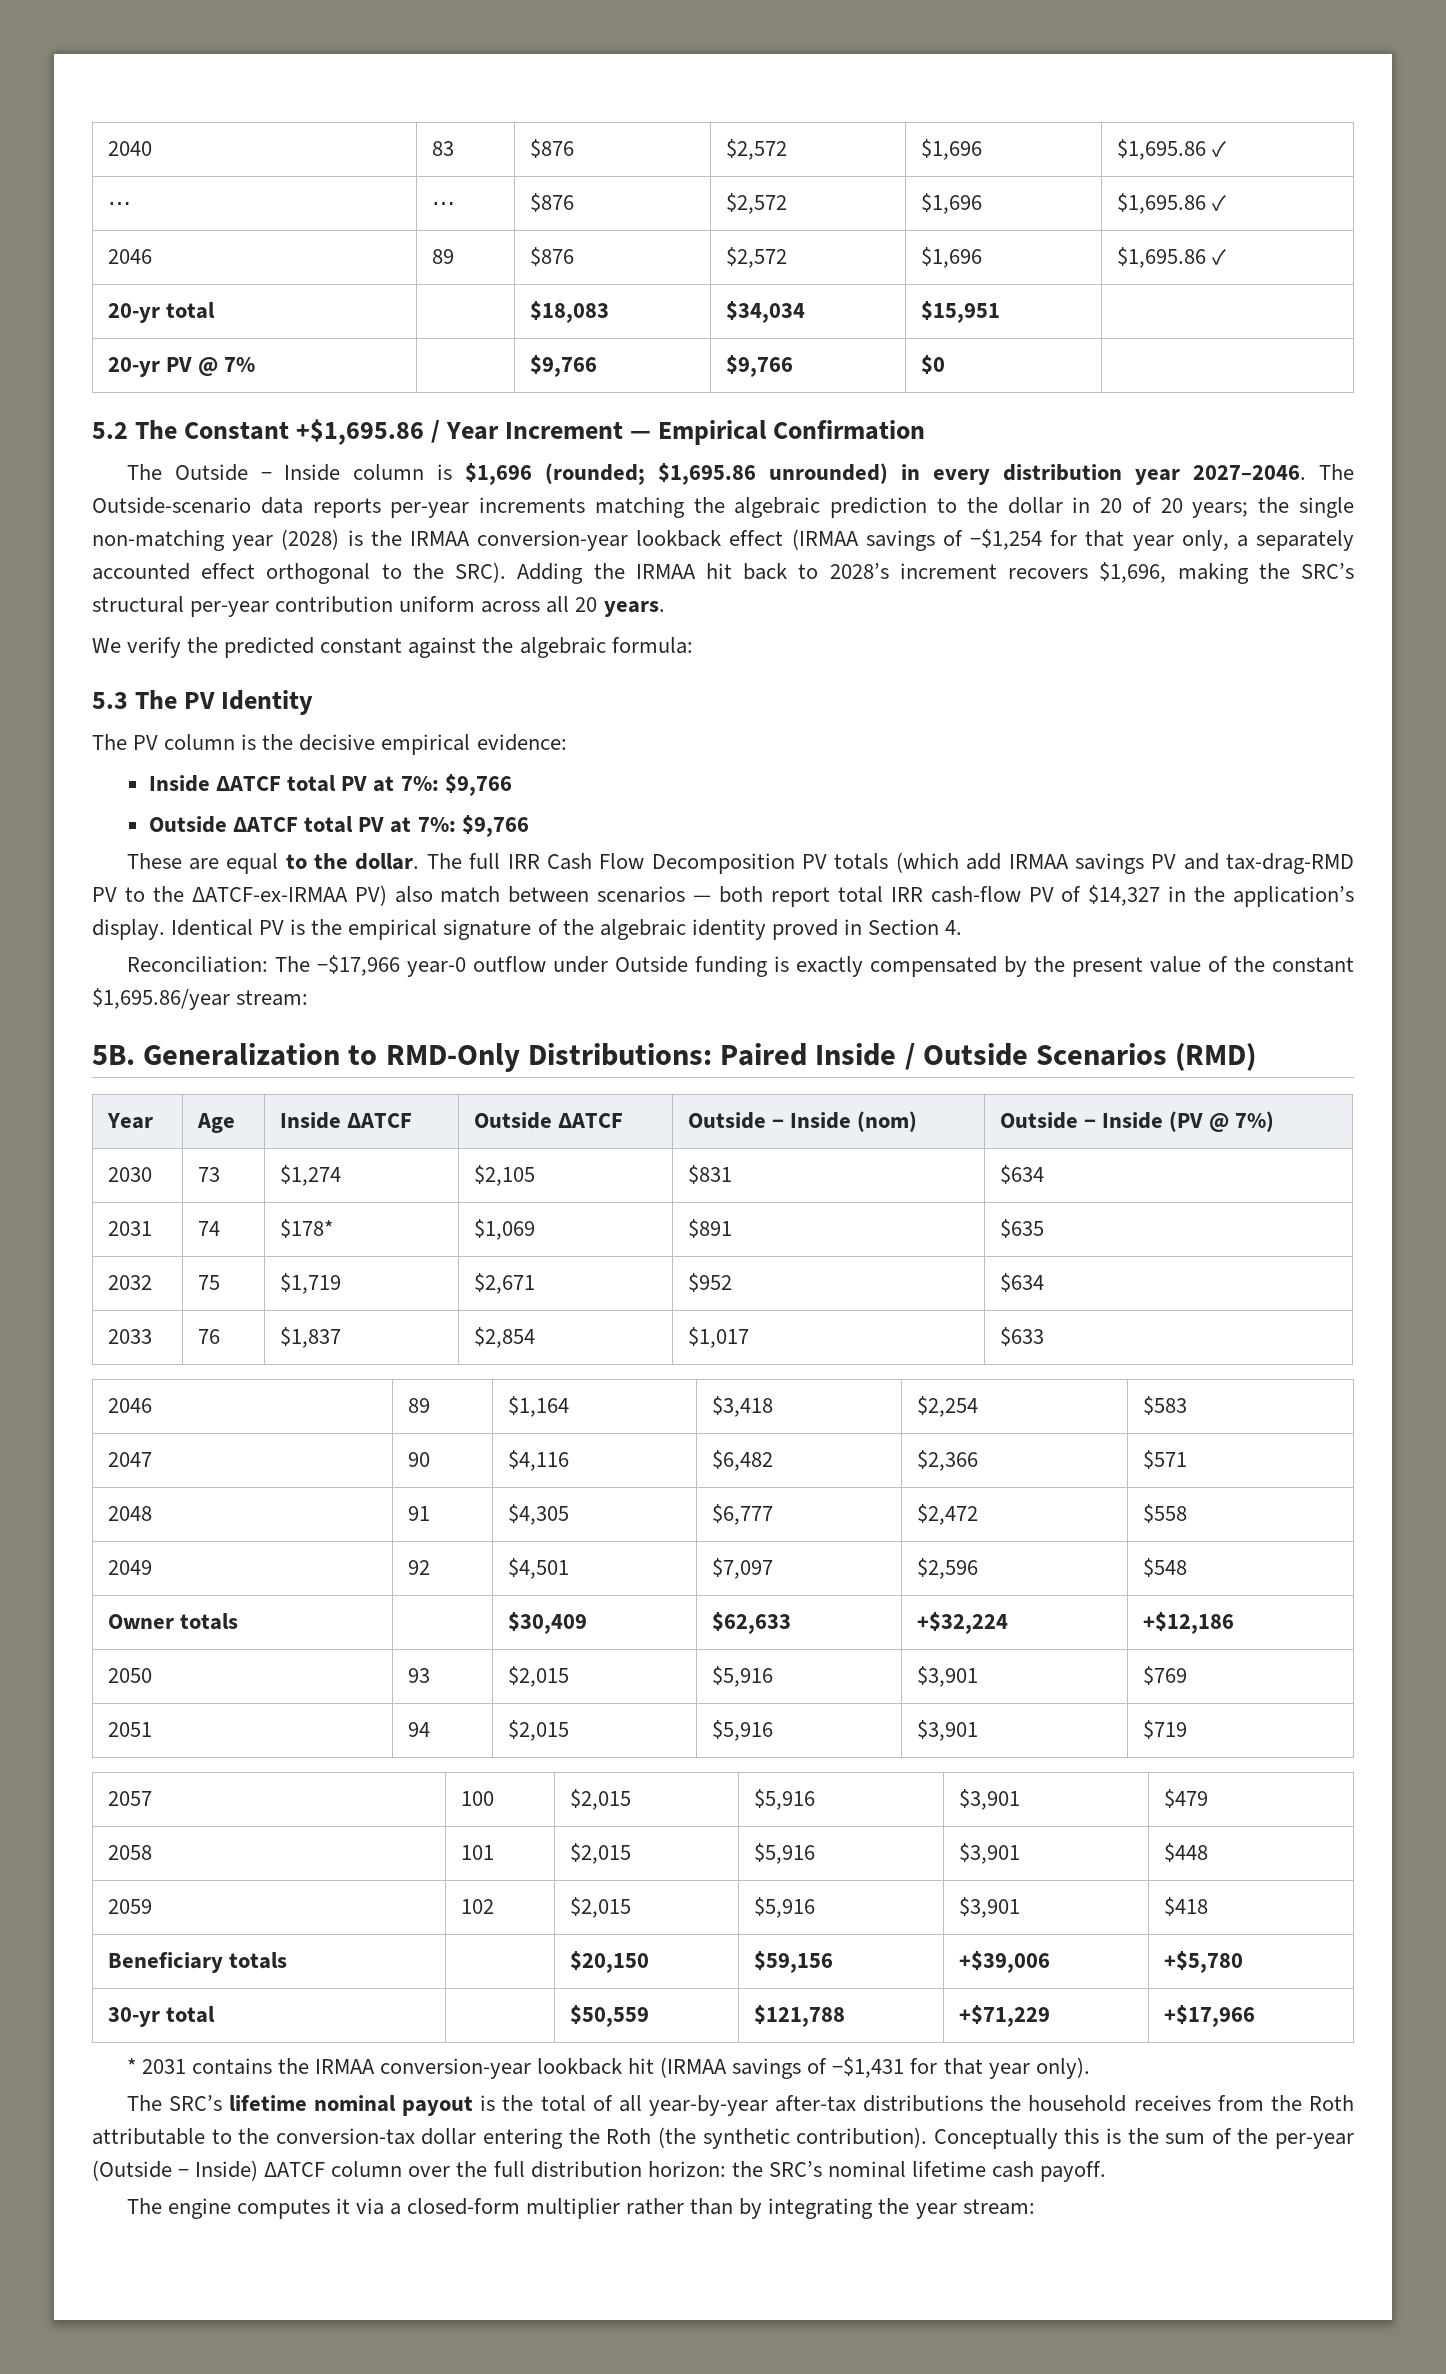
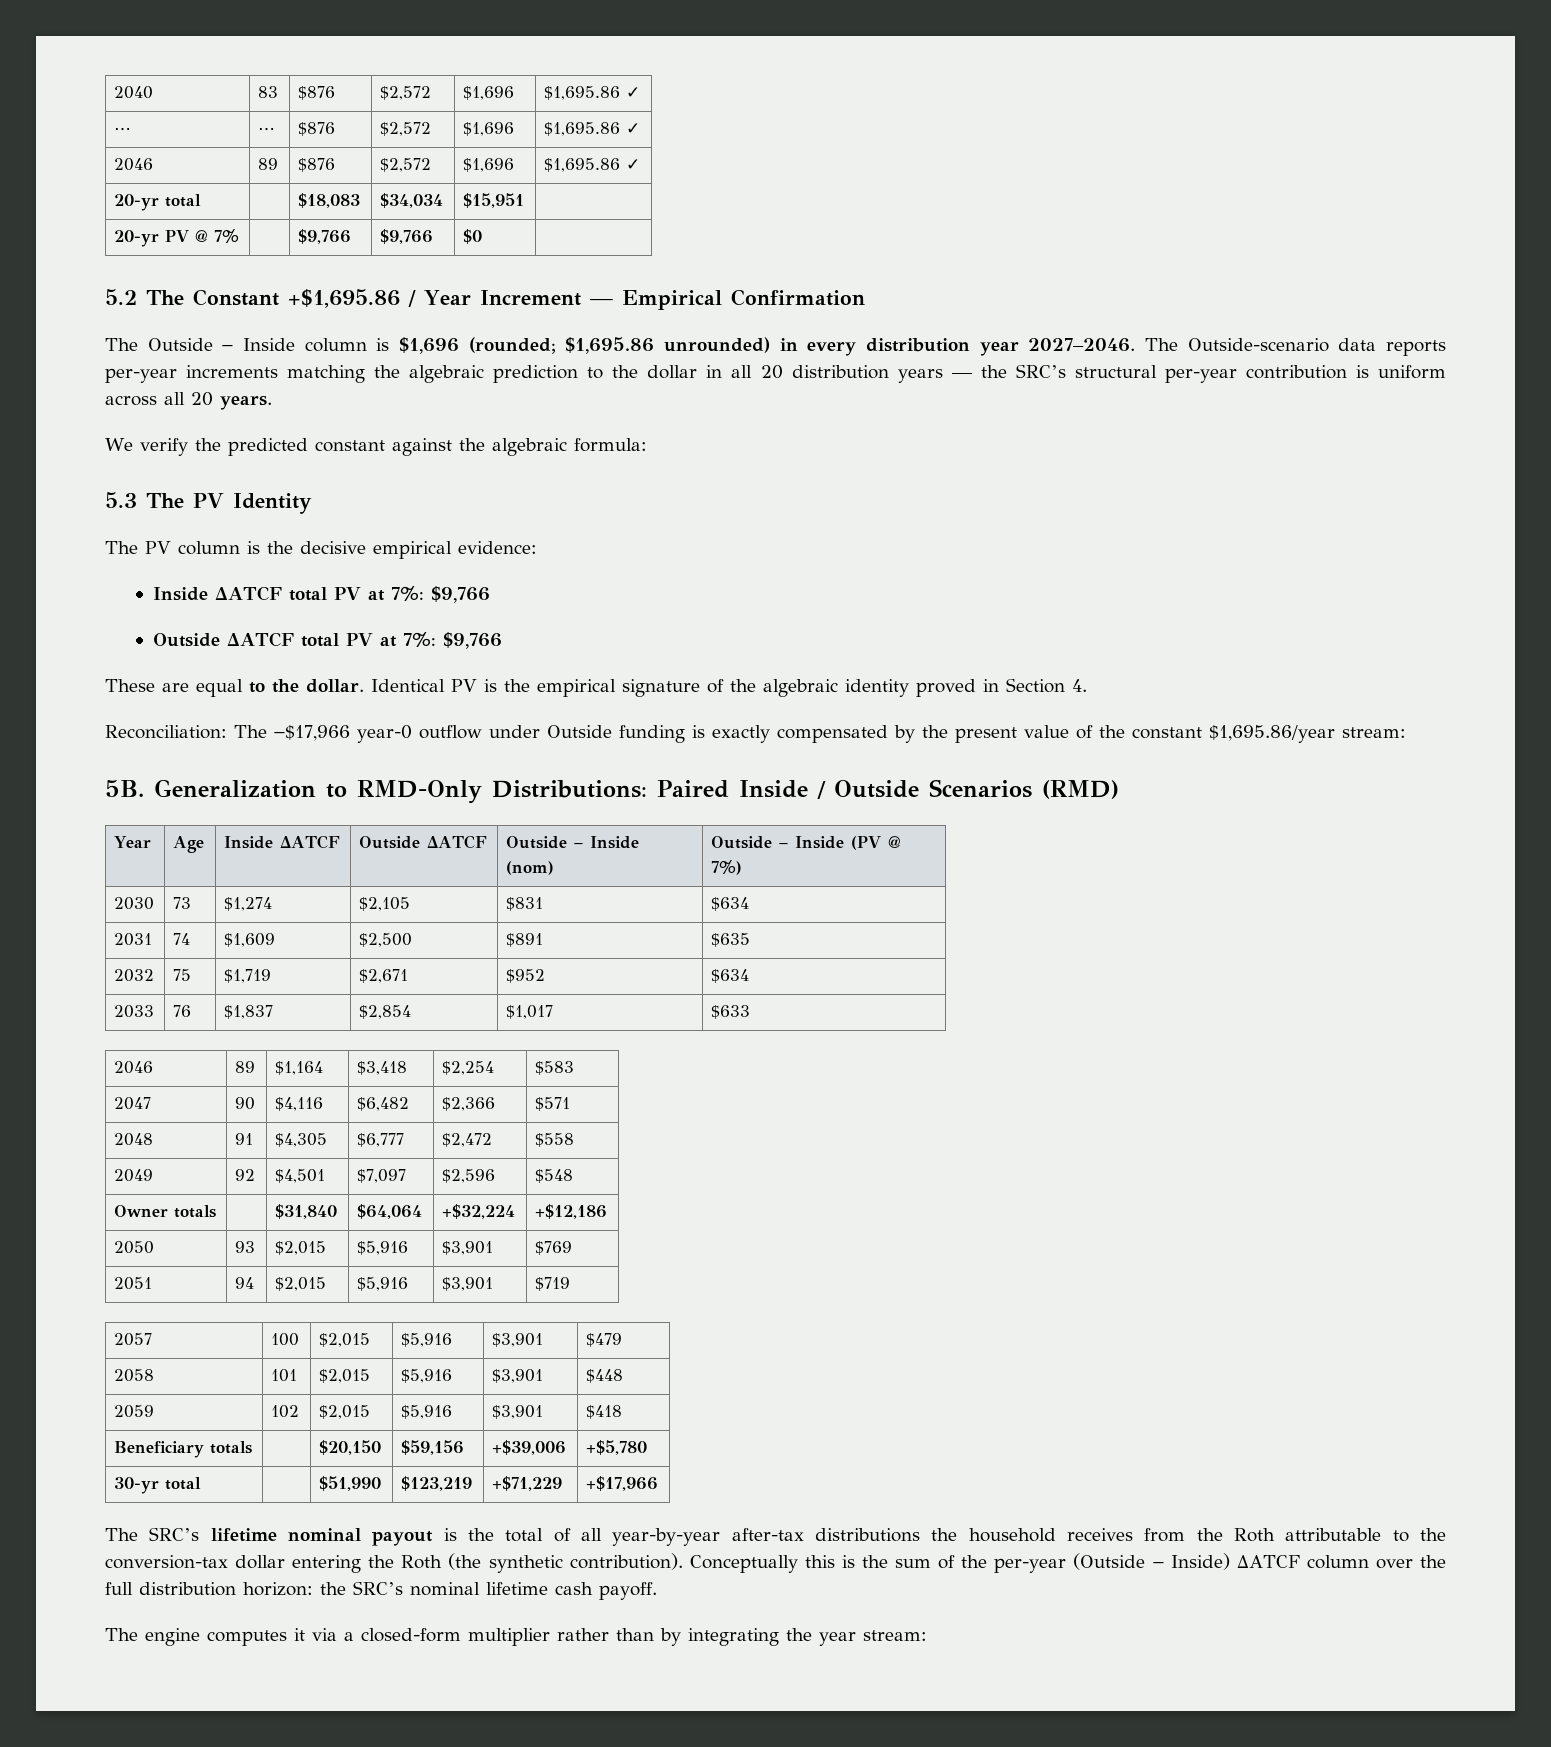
- The Outside-scenario data reports per-year increments matching the algebraic prediction to the dollar in 20 of 20 years; the single non-matching year (2028) is the IRMAA conversion-year lookback effect (IRMAA savings of −$1,254 for that year only, a separately accounted effect orthogonal to the SRC). Adding the IRMAA hit back to 2028’s increment recovers $1,696, making the SRC’s structural per-year contribution uniform across all 20 years.
+ The Outside-scenario data reports per-year increments matching the algebraic prediction to the dollar in all 20 distribution years — the SRC’s structural per-year contribution is uniform across all 20 years.
- The full IRR Cash Flow Decomposition PV totals (which add IRMAA savings PV and tax-drag-RMD PV to the ΔATCF-ex-IRMAA PV) also match between scenarios — both report total IRR cash-flow PV of $14,327 in the application’s display.
- 2031 | 74 | $178* | $1,069 | $891 | $635
+ 2031 | 74 | $1,609 | $2,500 | $891 | $635
- Owner totals | | $30,409 | $62,633 | +$32,224 | +$12,186
+ Owner totals | | $31,840 | $64,064 | +$32,224 | +$12,186
- 30-yr total | | $50,559 | $121,788 | +$71,229 | +$17,966
+ 30-yr total | | $51,990 | $123,219 | +$71,229 | +$17,966
- * 2031 contains the IRMAA conversion-year lookback hit (IRMAA savings of −$1,431 for that year only).

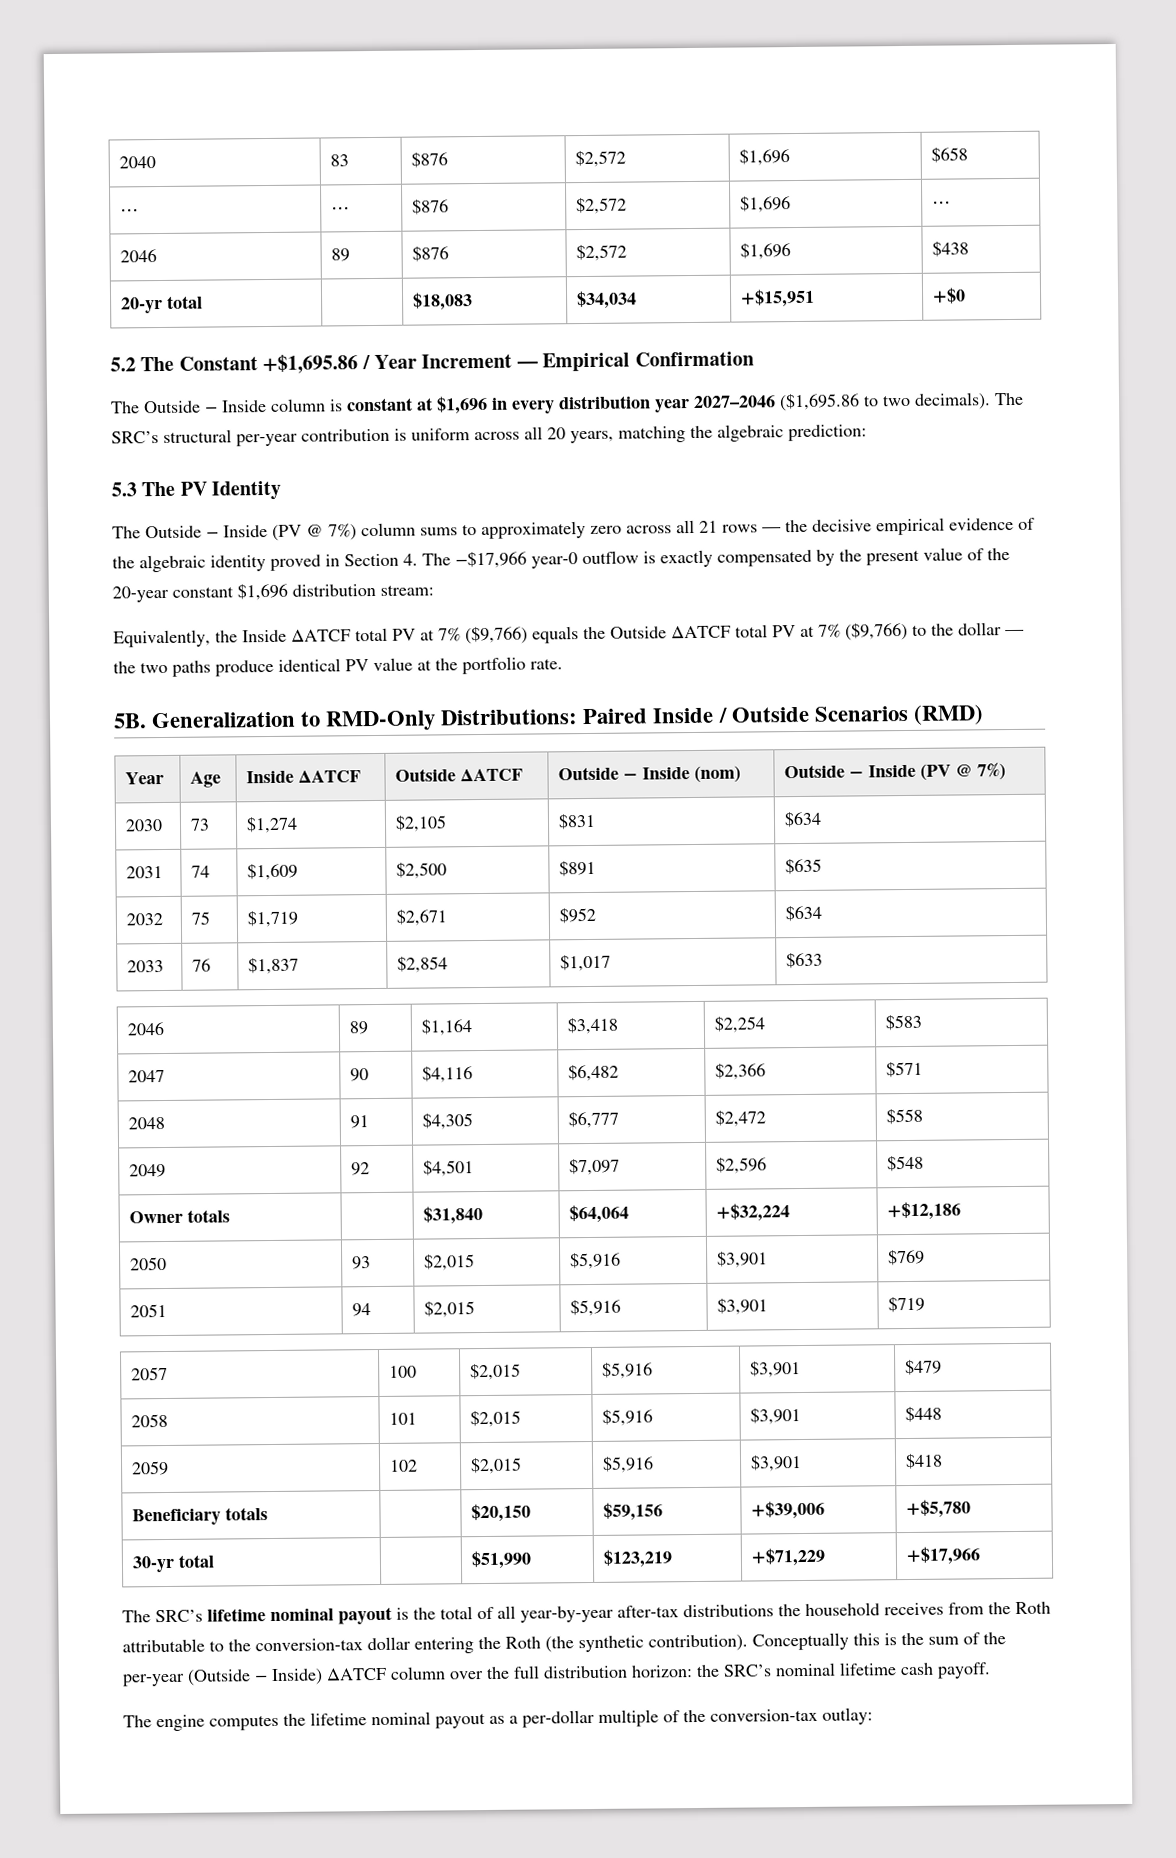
- 2040 | 83 | $876 | $2,572 | $1,696 | $1,695.86 ✓
+ 2040 | 83 | $876 | $2,572 | $1,696 | $658
- ⋯ | ⋯ | $876 | $2,572 | $1,696 | $1,695.86 ✓
+ ⋯ | ⋯ | $876 | $2,572 | $1,696 | ⋯
- 2046 | 89 | $876 | $2,572 | $1,696 | $1,695.86 ✓
+ 2046 | 89 | $876 | $2,572 | $1,696 | $438
- 20-yr total | | $18,083 | $34,034 | $15,951 |
- 20-yr PV @ 7% | | $9,766 | $9,766 | $0 |
+ 20-yr total | | $18,083 | $34,034 | +$15,951 | +$0
- The Outside − Inside column is $1,696 (rounded; $1,695.86 unrounded) in every distribution year 2027–2046. The Outside-scenario data reports per-year increments matching the algebraic prediction to the dollar in all 20 distribution years — the SRC’s structural per-year contribution is uniform across all 20 years.
- We verify the predicted constant against the algebraic formula:
+ The Outside − Inside column is constant at $1,696 in every distribution year 2027–2046 ($1,695.86 to two decimals). The SRC’s structural per-year contribution is uniform across all 20 years, matching the algebraic prediction:
- The PV column is the decisive empirical evidence:
- Inside ΔATCF total PV at 7%: $9,766
- Outside ΔATCF total PV at 7%: $9,766
- These are equal to the dollar. Identical PV is the empirical signature of the algebraic identity proved in Section 4.
- Reconciliation: The −$17,966 year-0 outflow under Outside funding is exactly compensated by the present value of the constant $1,695.86/year stream:
+ The Outside − Inside (PV @ 7%) column sums to approximately zero across all 21 rows — the decisive empirical evidence of the algebraic identity proved in Section 4. The −$17,966 year-0 outflow is exactly compensated by the present value of the 20-year constant $1,696 distribution stream:
+ Equivalently, the Inside ΔATCF total PV at 7% ($9,766) equals the Outside ΔATCF total PV at 7% ($9,766) to the dollar — the two paths produce identical PV value at the portfolio rate.
- The engine computes it via a closed-form multiplier rather than by integrating the year stream:
+ The engine computes the lifetime nominal payout as a per-dollar multiple of the conversion-tax outlay:

